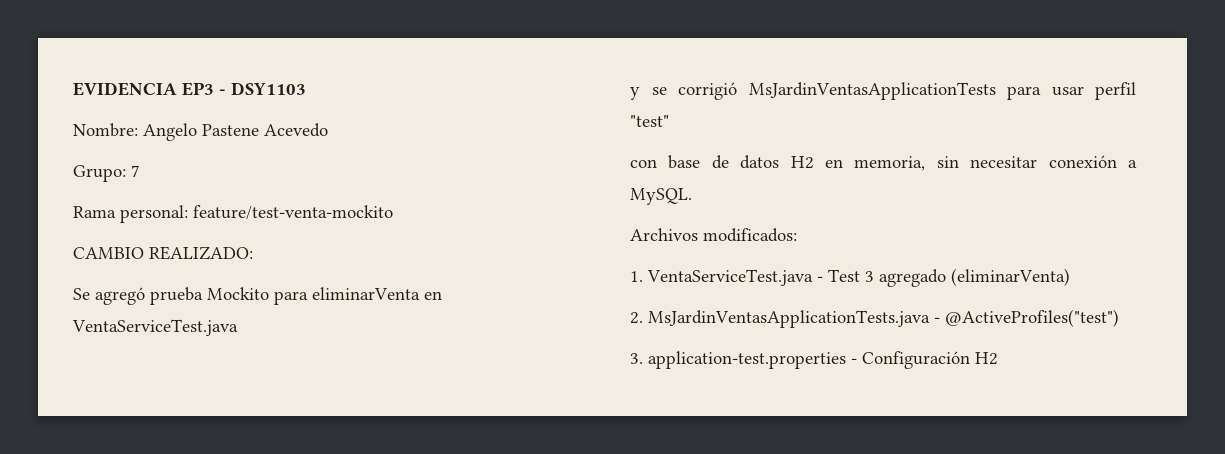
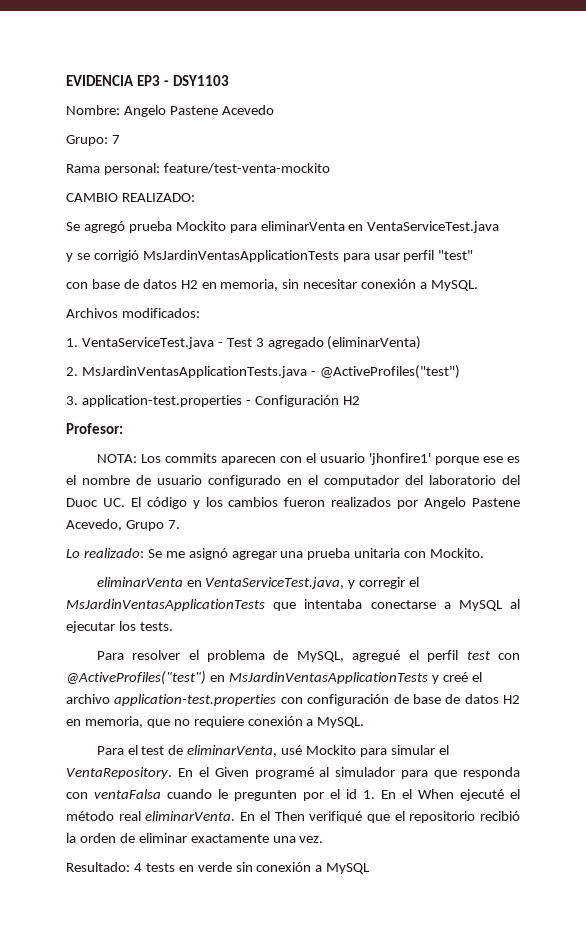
+ Profesor:
+ NOTA: Los commits aparecen con el usuario 'jhonfire1' porque ese es el nombre de usuario configurado en el computador del laboratorio del Duoc UC. El código y los cambios fueron realizados por Angelo Pastene Acevedo, Grupo 7.
+ Lo realizado: Se me asignó agregar una prueba unitaria con Mockito.
+ eliminarVenta en VentaServiceTest.java, y corregir el MsJardinVentasApplicationTests que intentaba conectarse a MySQL al ejecutar los tests.
+ Para resolver el problema de MySQL, agregué el perfil test con @ActiveProfiles("test") en MsJardinVentasApplicationTests y creé el archivo application-test.properties con configuración de base de datos H2 en memoria, que no requiere conexión a MySQL.
+ Para el test de eliminarVenta, usé Mockito para simular el VentaRepository. En el Given programé al simulador para que responda con ventaFalsa cuando le pregunten por el id 1. En el When ejecuté el método real eliminarVenta. En el Then verifiqué que el repositorio recibió la orden de eliminar exactamente una vez.
+ Resultado: 4 tests en verde sin conexión a MySQL

